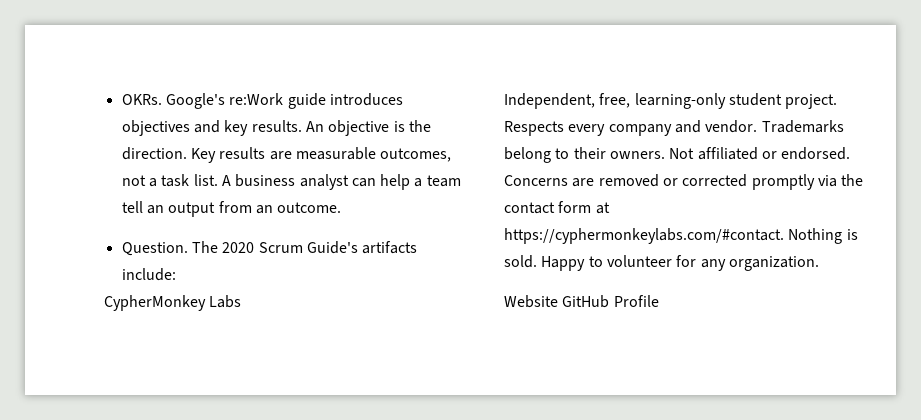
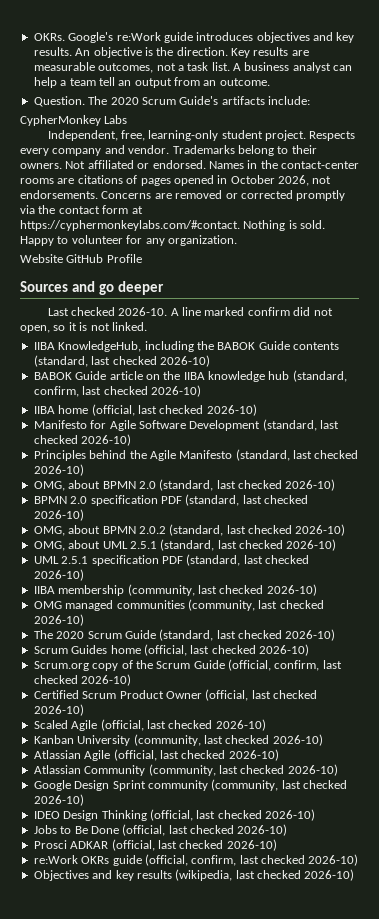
+ Names in the contact-center rooms are citations of pages opened in October 2026, not endorsements.
+ Sources and go deeper
+ Last checked 2026-10. A line marked confirm did not open, so it is not linked.
+ IIBA KnowledgeHub, including the BABOK Guide contents (standard, last checked 2026-10)
+ BABOK Guide article on the IIBA knowledge hub (standard, confirm, last checked 2026-10)
+ IIBA home (official, last checked 2026-10)
+ Manifesto for Agile Software Development (standard, last checked 2026-10)
+ Principles behind the Agile Manifesto (standard, last checked 2026-10)
+ OMG, about BPMN 2.0 (standard, last checked 2026-10)
+ BPMN 2.0 specification PDF (standard, last checked 2026-10)
+ OMG, about BPMN 2.0.2 (standard, last checked 2026-10)
+ OMG, about UML 2.5.1 (standard, last checked 2026-10)
+ UML 2.5.1 specification PDF (standard, last checked 2026-10)
+ IIBA membership (community, last checked 2026-10)
+ OMG managed communities (community, last checked 2026-10)
+ The 2020 Scrum Guide (standard, last checked 2026-10)
+ Scrum Guides home (official, last checked 2026-10)
+ Scrum.org copy of the Scrum Guide (official, confirm, last checked 2026-10)
+ Certified Scrum Product Owner (official, last checked 2026-10)
+ Scaled Agile (official, last checked 2026-10)
+ Kanban University (community, last checked 2026-10)
+ Atlassian Agile (official, last checked 2026-10)
+ Atlassian Community (community, last checked 2026-10)
+ Google Design Sprint community (community, last checked 2026-10)
+ IDEO Design Thinking (official, last checked 2026-10)
+ Jobs to Be Done (official, last checked 2026-10)
+ Prosci ADKAR (official, last checked 2026-10)
+ re:Work OKRs guide (official, confirm, last checked 2026-10)
+ Objectives and key results (wikipedia, last checked 2026-10)

